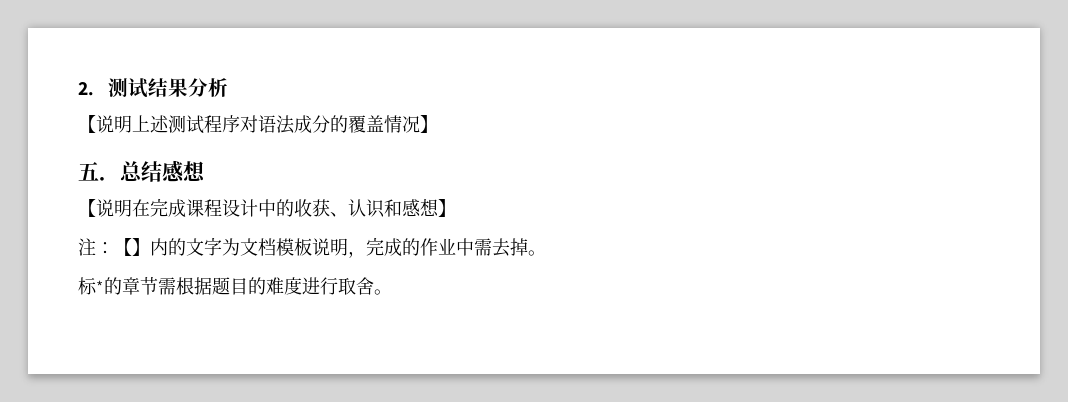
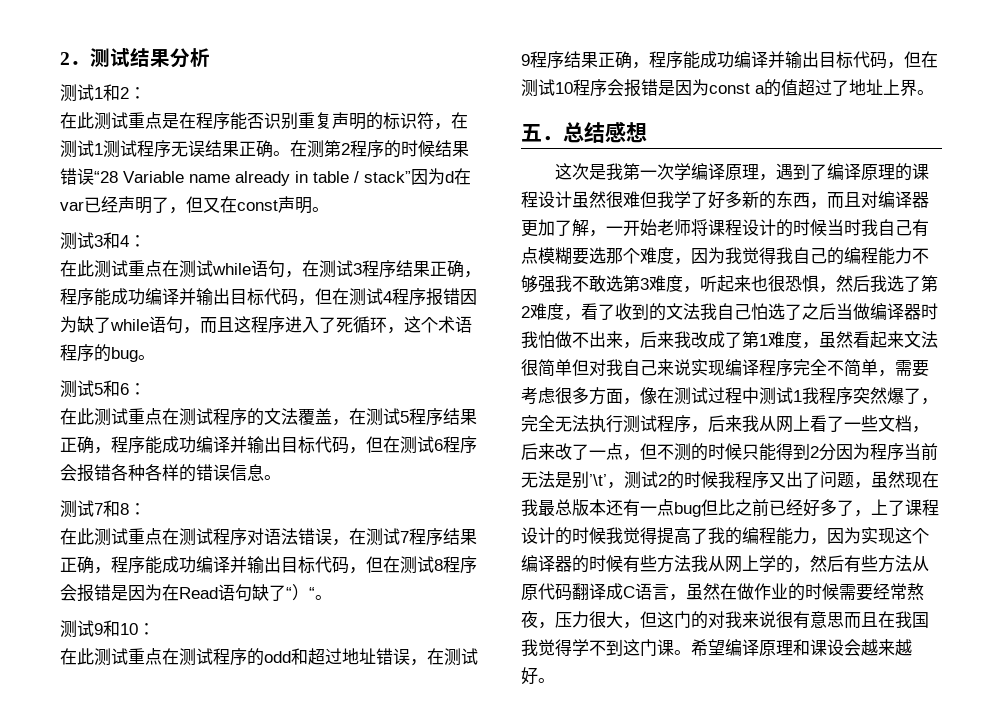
- 【说明上述测试程序对语法成分的覆盖情况】
+ 测试1和2：
+ 在此测试重点是在程序能否识别重复声明的标识符，在测试1测试程序无误结果正确。在测第2程序的时候结果错误“28 Variable name already in table / stack”因为d在var已经声明了，但又在const声明。
+ 测试3和4：
+ 在此测试重点在测试while语句，在测试3程序结果正确，程序能成功编译并输出目标代码，但在测试4程序报错因为缺了while语句，而且这程序进入了死循环，这个术语程序的bug。
+ 测试5和6：
+ 在此测试重点在测试程序的文法覆盖，在测试5程序结果正确，程序能成功编译并输出目标代码，但在测试6程序会报错各种各样的错误信息。
+ 测试7和8：
+ 在此测试重点在测试程序对语法错误，在测试7程序结果正确，程序能成功编译并输出目标代码，但在测试8程序会报错是因为在Read语句缺了“）“。
+ 测试9和10：
+ 在此测试重点在测试程序的odd和超过地址错误，在测试9程序结果正确，程序能成功编译并输出目标代码，但在测试10程序会报错是因为const a的值超过了地址上界。
  五．总结感想
- 【说明在完成课程设计中的收获、认识和感想】
- 注：【】内的文字为文档模板说明，完成的作业中需去掉。
- 标*的章节需根据题目的难度进行取舍。
+ 这次是我第一次学编译原理，遇到了编译原理的课程设计虽然很难但我学了好多新的东西，而且对编译器更加了解，一开始老师将课程设计的时候当时我自己有点模糊要选那个难度，因为我觉得我自己的编程能力不够强我不敢选第3难度，听起来也很恐惧，然后我选了第2难度，看了收到的文法我自己怕选了之后当做编译器时我怕做不出来，后来我改成了第1难度，虽然看起来文法很简单但对我自己来说实现编译程序完全不简单，需要考虑很多方面，像在测试过程中测试1我程序突然爆了，完全无法执行测试程序，后来我从网上看了一些文档，后来改了一点，但不测的时候只能得到2分因为程序当前无法是别’\t’，测试2的时候我程序又出了问题，虽然现在我最总版本还有一点bug但比之前已经好多了，上了课程设计的时候我觉得提高了我的编程能力，因为实现这个编译器的时候有些方法我从网上学的，然后有些方法从原代码翻译成C语言，虽然在做作业的时候需要经常熬夜，压力很大，但这门的对我来说很有意思而且在我国我觉得学不到这门课。希望编译原理和课设会越来越好。

